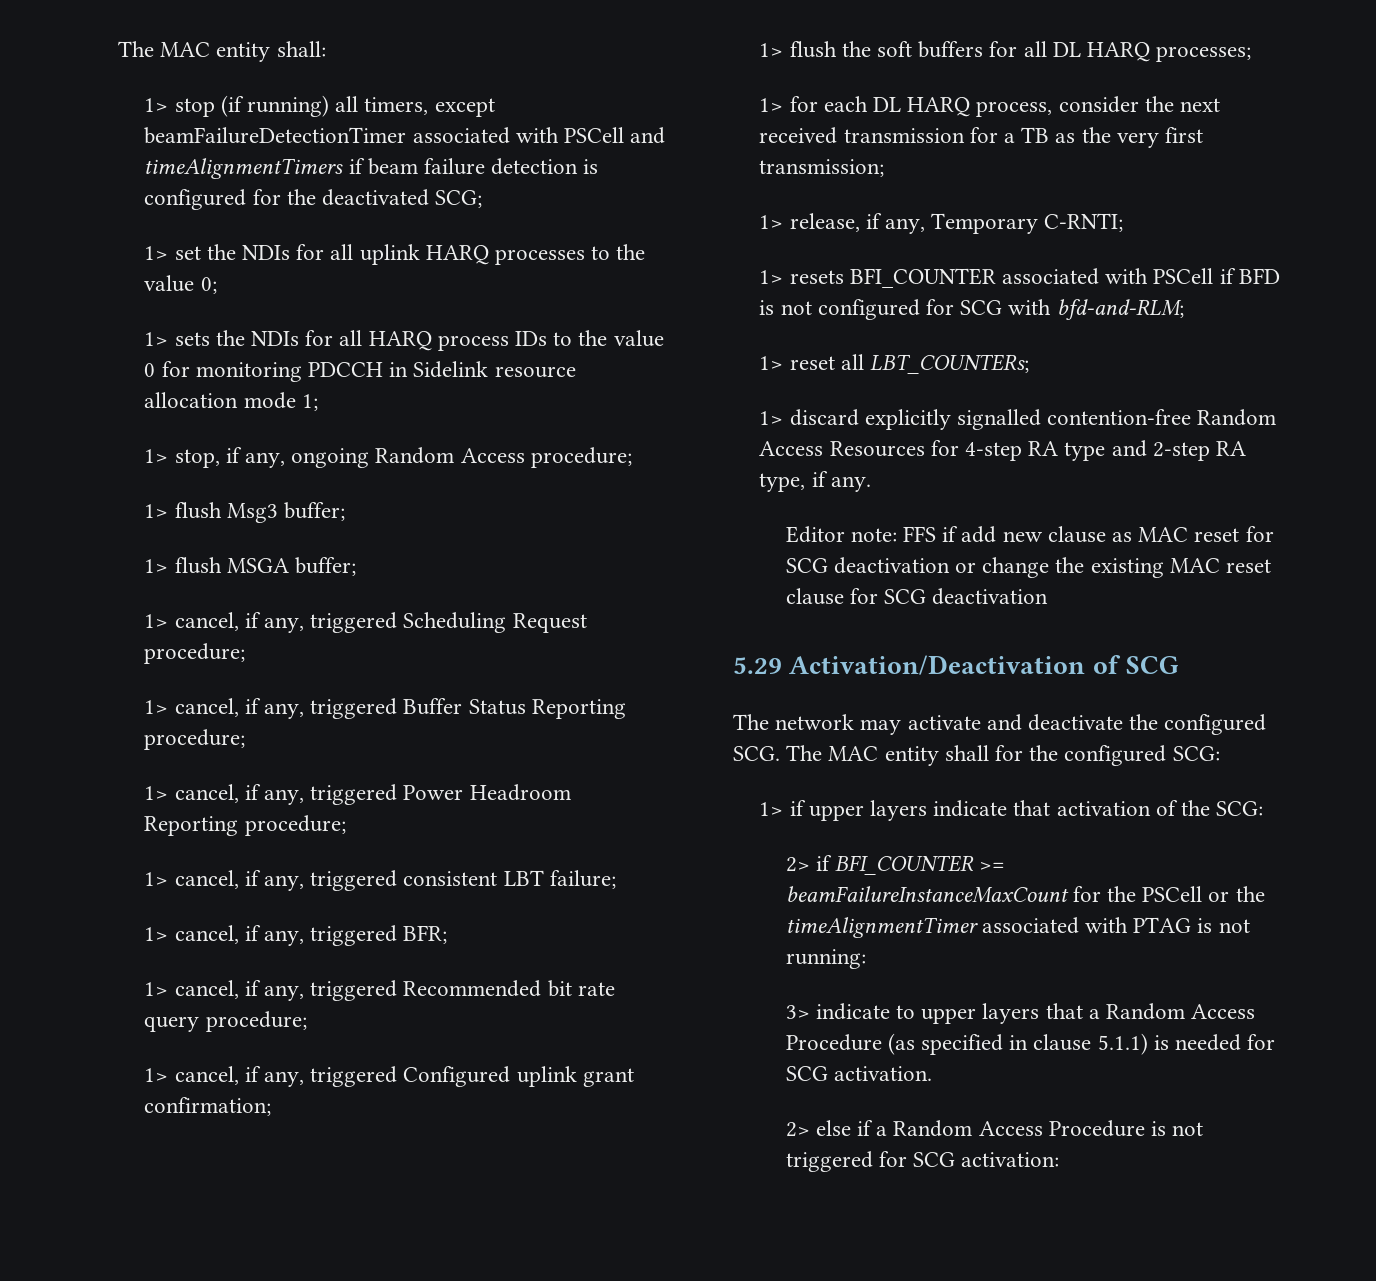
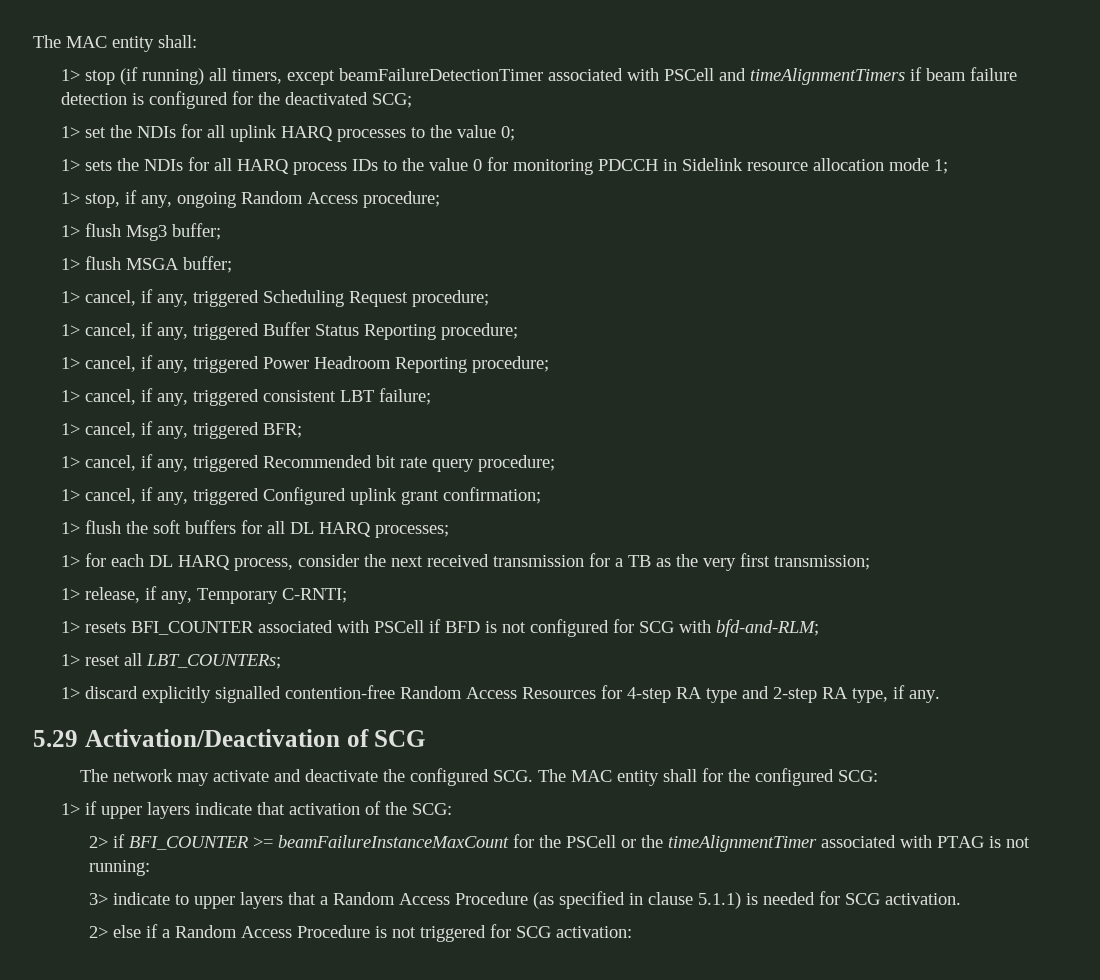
- Editor note: FFS if add new clause as MAC reset for SCG deactivation or change the existing MAC reset clause for SCG deactivation

